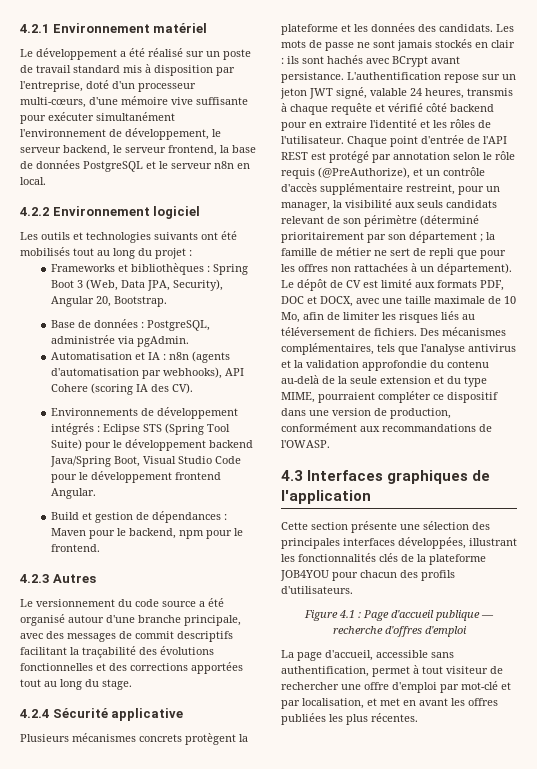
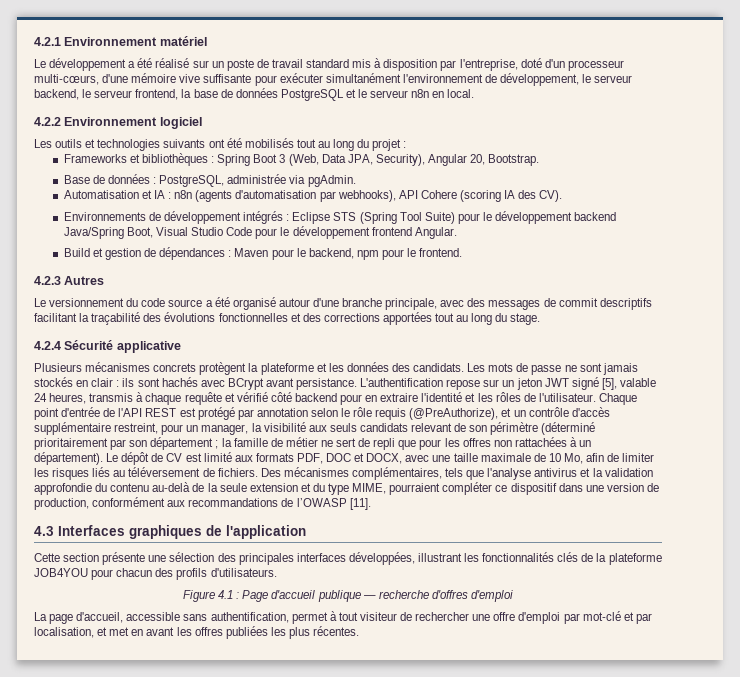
- L'authentification repose sur un jeton JWT signé, valable 24 heures, transmis à chaque requête et vérifié côté backend pour en extraire l'identité et les rôles de l'utilisateur.
+ L'authentification repose sur un jeton JWT signé [5], valable 24 heures, transmis à chaque requête et vérifié côté backend pour en extraire l'identité et les rôles de l'utilisateur.
- Des mécanismes complémentaires, tels que l'analyse antivirus et la validation approfondie du contenu au-delà de la seule extension et du type MIME, pourraient compléter ce dispositif dans une version de production, conformément aux recommandations de l'OWASP.
+ Des mécanismes complémentaires, tels que l'analyse antivirus et la validation approfondie du contenu au-delà de la seule extension et du type MIME, pourraient compléter ce dispositif dans une version de production, conformément aux recommandations de l’OWASP [11].

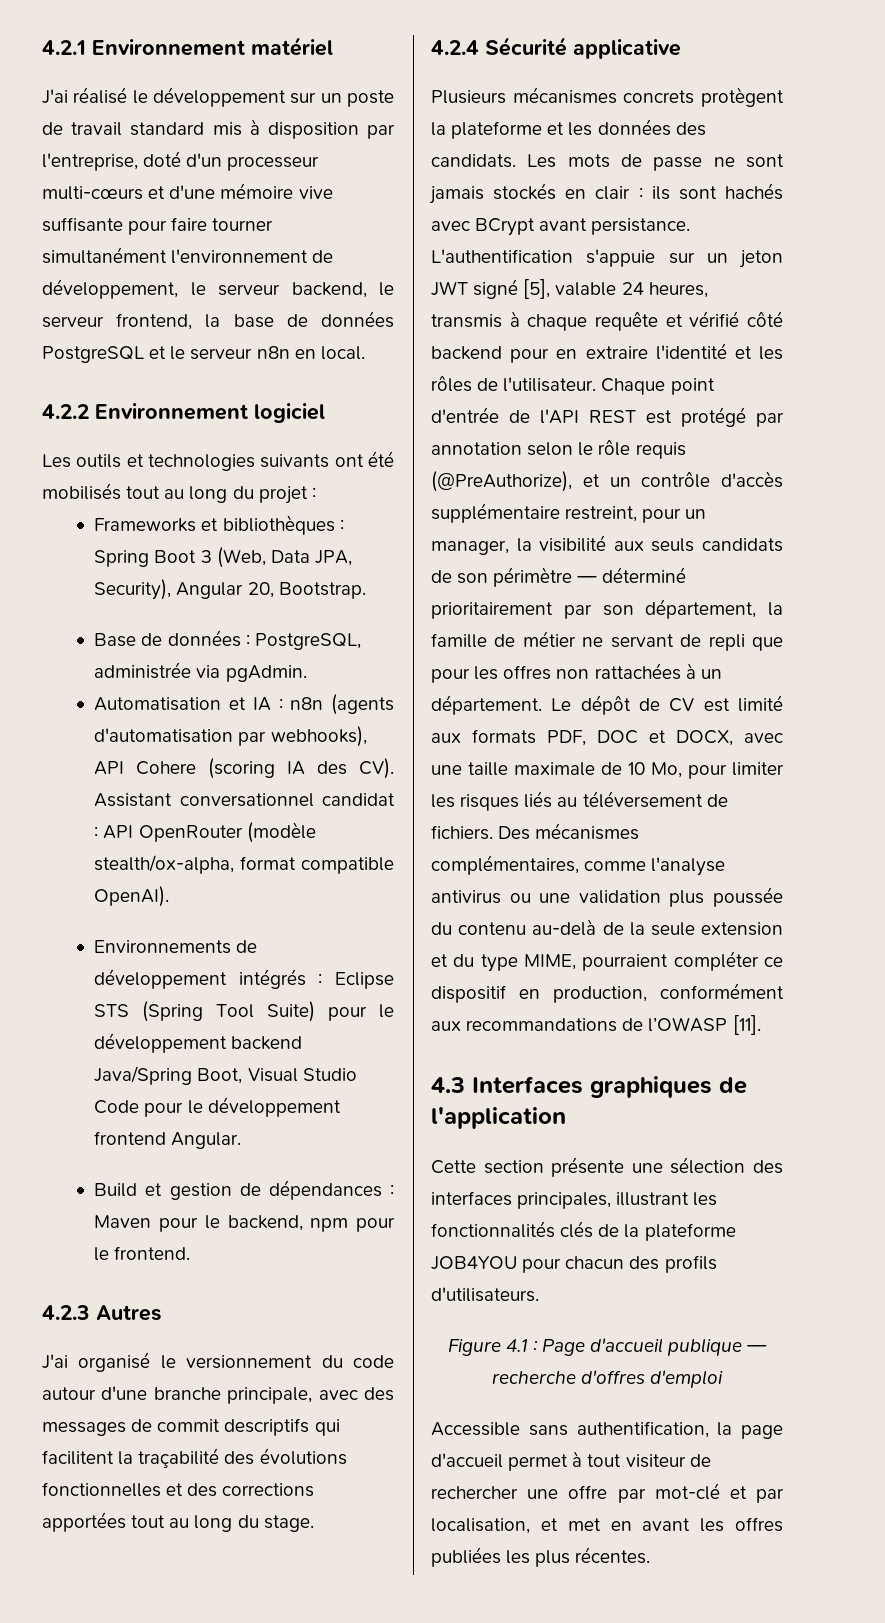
- Le développement a été réalisé sur un poste de travail standard mis à disposition par l'entreprise, doté d'un processeur multi-cœurs, d'une mémoire vive suffisante pour exécuter simultanément l'environnement de développement, le serveur backend, le serveur frontend, la base de données PostgreSQL et le serveur n8n en local.
+ J'ai réalisé le développement sur un poste de travail standard mis à disposition par l'entreprise, doté d'un processeur multi-cœurs et d'une mémoire vive suffisante pour faire tourner simultanément l'environnement de développement, le serveur backend, le serveur frontend, la base de données PostgreSQL et le serveur n8n en local.
- Automatisation et IA : n8n (agents d'automatisation par webhooks), API Cohere (scoring IA des CV).
+ Automatisation et IA : n8n (agents d'automatisation par webhooks), API Cohere (scoring IA des CV). Assistant conversationnel candidat : API OpenRouter (modèle stealth/ox-alpha, format compatible OpenAI).
- Le versionnement du code source a été organisé autour d'une branche principale, avec des messages de commit descriptifs facilitant la traçabilité des évolutions fonctionnelles et des corrections apportées tout au long du stage.
+ J'ai organisé le versionnement du code autour d'une branche principale, avec des messages de commit descriptifs qui facilitent la traçabilité des évolutions fonctionnelles et des corrections apportées tout au long du stage.
- L'authentification repose sur un jeton JWT signé [5], valable 24 heures, transmis à chaque requête et vérifié côté backend pour en extraire l'identité et les rôles de l'utilisateur.
+ L'authentification s'appuie sur un jeton JWT signé [5], valable 24 heures, transmis à chaque requête et vérifié côté backend pour en extraire l'identité et les rôles de l'utilisateur.
- Chaque point d'entrée de l'API REST est protégé par annotation selon le rôle requis (@PreAuthorize), et un contrôle d'accès supplémentaire restreint, pour un manager, la visibilité aux seuls candidats relevant de son périmètre (déterminé prioritairement par son département ; la famille de métier ne sert de repli que pour les offres non rattachées à un département).
+ Chaque point d'entrée de l'API REST est protégé par annotation selon le rôle requis (@PreAuthorize), et un contrôle d'accès supplémentaire restreint, pour un manager, la visibilité aux seuls candidats de son périmètre — déterminé prioritairement par son département, la famille de métier ne servant de repli que pour les offres non rattachées à un département.
- Le dépôt de CV est limité aux formats PDF, DOC et DOCX, avec une taille maximale de 10 Mo, afin de limiter les risques liés au téléversement de fichiers.
+ Le dépôt de CV est limité aux formats PDF, DOC et DOCX, avec une taille maximale de 10 Mo, pour limiter les risques liés au téléversement de fichiers.
- Des mécanismes complémentaires, tels que l'analyse antivirus et la validation approfondie du contenu au-delà de la seule extension et du type MIME, pourraient compléter ce dispositif dans une version de production, conformément aux recommandations de l’OWASP [11].
+ Des mécanismes complémentaires, comme l'analyse antivirus ou une validation plus poussée du contenu au-delà de la seule extension et du type MIME, pourraient compléter ce dispositif en production, conformément aux recommandations de l’OWASP [11].
- Cette section présente une sélection des principales interfaces développées, illustrant les fonctionnalités clés de la plateforme JOB4YOU pour chacun des profils d'utilisateurs.
+ Cette section présente une sélection des interfaces principales, illustrant les fonctionnalités clés de la plateforme JOB4YOU pour chacun des profils d'utilisateurs.
- La page d'accueil, accessible sans authentification, permet à tout visiteur de rechercher une offre d'emploi par mot-clé et par localisation, et met en avant les offres publiées les plus récentes.
+ Accessible sans authentification, la page d'accueil permet à tout visiteur de rechercher une offre par mot-clé et par localisation, et met en avant les offres publiées les plus récentes.

